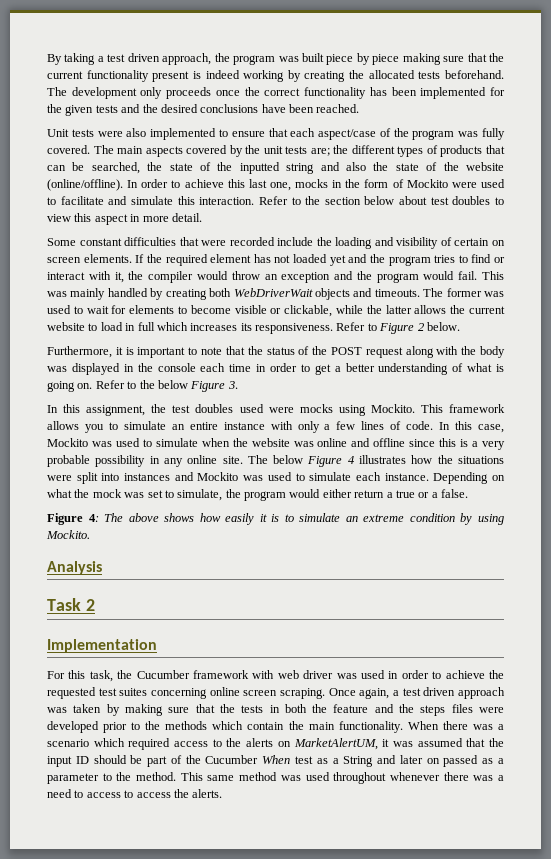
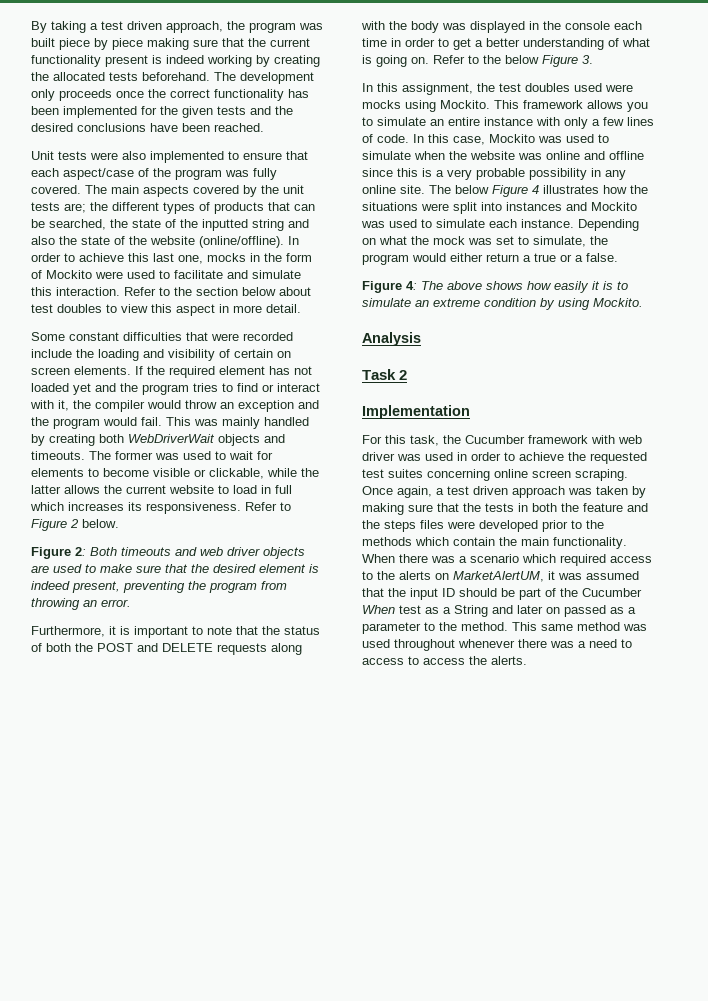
+ Figure 2: Both timeouts and web driver objects are used to make sure that the desired element is indeed present, preventing the program from throwing an error.
- Furthermore, it is important to note that the status of the POST request along with the body was displayed in the console each time in order to get a better understanding of what is going on.
+ Furthermore, it is important to note that the status of both the POST and DELETE requests along with the body was displayed in the console each time in order to get a better understanding of what is going on.

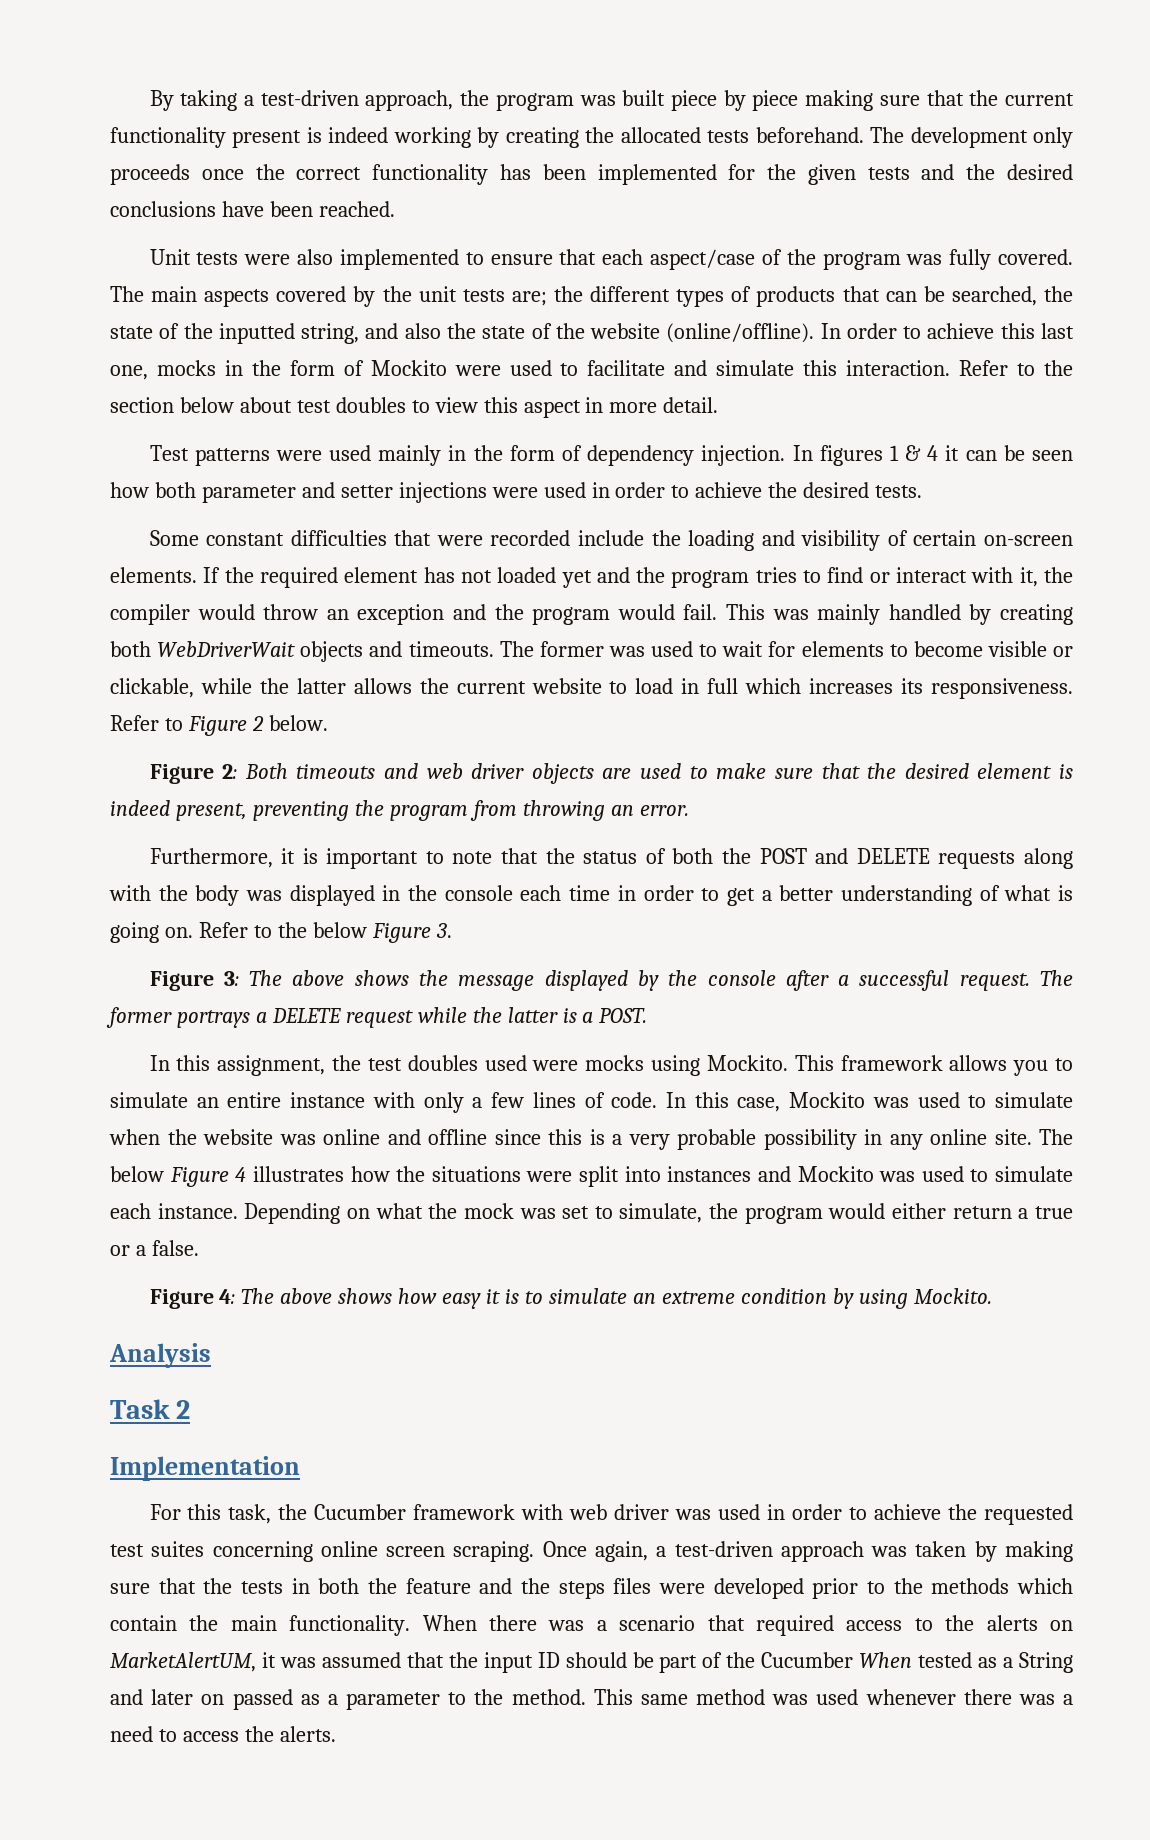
- By taking a test driven approach, the program was built piece by piece making sure that the current functionality present is indeed working by creating the allocated tests beforehand.
+ By taking a test-driven approach, the program was built piece by piece making sure that the current functionality present is indeed working by creating the allocated tests beforehand.
- The main aspects covered by the unit tests are; the different types of products that can be searched, the state of the inputted string and also the state of the website (online/offline).
+ The main aspects covered by the unit tests are; the different types of products that can be searched, the state of the inputted string, and also the state of the website (online/offline).
+ Test patterns were used mainly in the form of dependency injection. In figures 1 & 4 it can be seen how both parameter and setter injections were used in order to achieve the desired tests.
- Some constant difficulties that were recorded include the loading and visibility of certain on screen elements.
+ Some constant difficulties that were recorded include the loading and visibility of certain on-screen elements.
+ Figure 3: The above shows the message displayed by the console after a successful request. The former portrays a DELETE request while the latter is a POST.
- Figure 4: The above shows how easily it is to simulate an extreme condition by using Mockito.
+ Figure 4: The above shows how easy it is to simulate an extreme condition by using Mockito.
- Once again, a test driven approach was taken by making sure that the tests in both the feature and the steps files were developed prior to the methods which contain the main functionality.
+ Once again, a test-driven approach was taken by making sure that the tests in both the feature and the steps files were developed prior to the methods which contain the main functionality.
- When there was a scenario which required access to the alerts on MarketAlertUM, it was assumed that the input ID should be part of the Cucumber When test as a String and later on passed as a parameter to the method.
+ When there was a scenario that required access to the alerts on MarketAlertUM, it was assumed that the input ID should be part of the Cucumber When tested as a String and later on passed as a parameter to the method.
- This same method was used throughout whenever there was a need to access to access the alerts.
+ This same method was used whenever there was a need to access the alerts.

